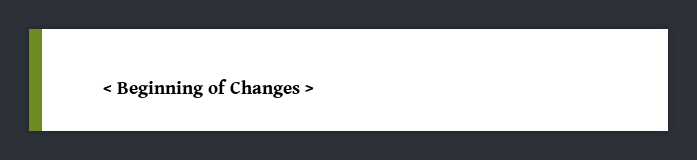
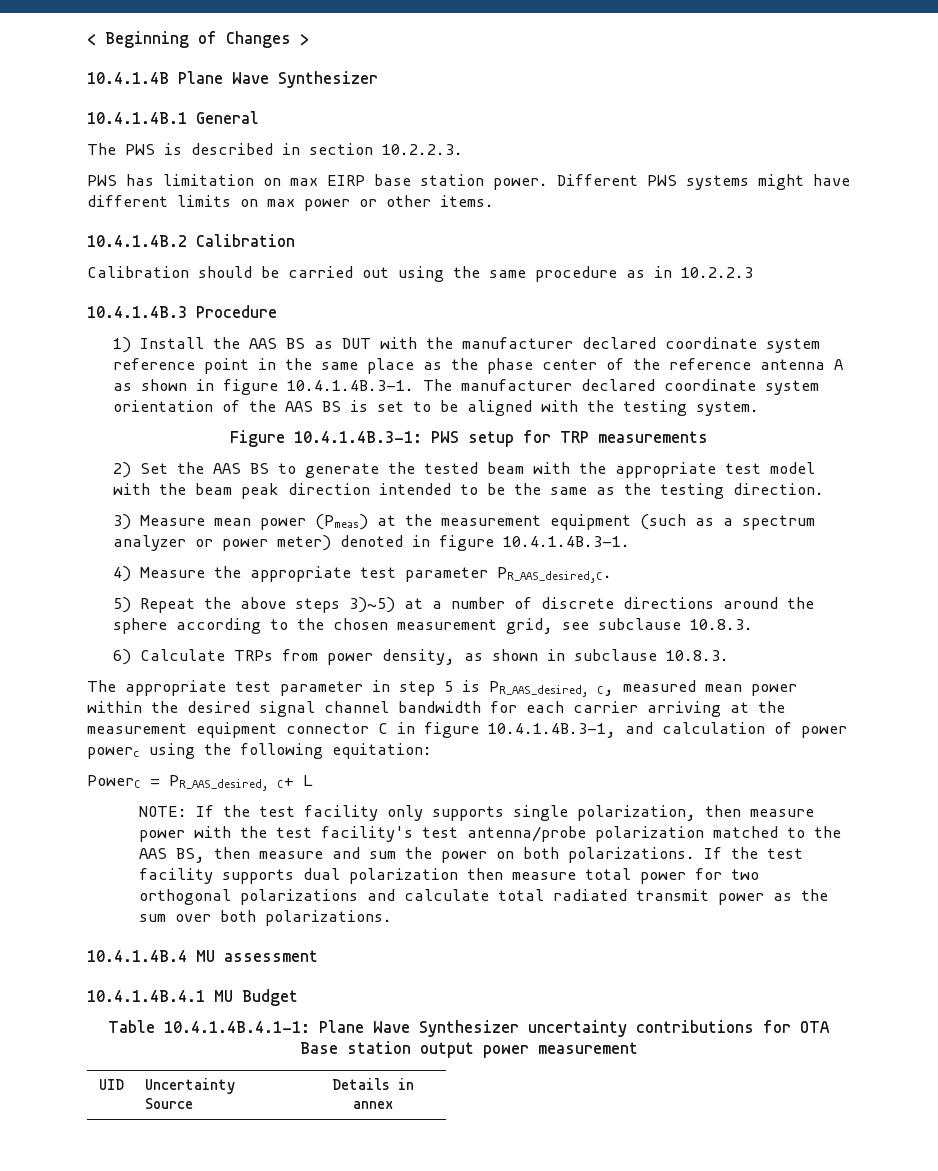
+ 10.4.1.4B Plane Wave Synthesizer
+ 10.4.1.4B.1 General
+ The PWS is described in section 10.2.2.3.
+ PWS has limitation on max EIRP base station power. Different PWS systems might have different limits on max power or other items.
+ 10.4.1.4B.2 Calibration
+ Calibration should be carried out using the same procedure as in 10.2.2.3
+ 10.4.1.4B.3 Procedure
+ 1) Install the AAS BS as DUT with the manufacturer declared coordinate system reference point in the same place as the phase center of the reference antenna A as shown in figure 10.4.1.4B.3-1. The manufacturer declared coordinate system orientation of the AAS BS is set to be aligned with the testing system.
+ Figure 10.4.1.4B.3-1: PWS setup for TRP measurements
+ 2) Set the AAS BS to generate the tested beam with the appropriate test model with the beam peak direction intended to be the same as the testing direction.
+ 3) Measure mean power (Pmeas) at the measurement equipment (such as a spectrum analyzer or power meter) denoted in figure 10.4.1.4B.3-1.
+ 4) Measure the appropriate test parameter PR_AAS_desired,C.
+ 5) Repeat the above steps 3)~5) at a number of discrete directions around the sphere according to the chosen measurement grid, see subclause 10.8.3.
+ 6) Calculate TRPs from power density, as shown in subclause 10.8.3.
+ The appropriate test parameter in step 5 is PR_AAS_desired, C, measured mean power within the desired signal channel bandwidth for each carrier arriving at the measurement equipment connector C in figure 10.4.1.4B.3-1, and calculation of power powerc using the following equitation:
+ PowerC = PR_AAS_desired, C+ L
+ NOTE: If the test facility only supports single polarization, then measure power with the test facility's test antenna/probe polarization matched to the AAS BS, then measure and sum the power on both polarizations. If the test facility supports dual polarization then measure total power for two orthogonal polarizations and calculate total radiated transmit power as the sum over both polarizations.
+ 10.4.1.4B.4 MU assessment
+ 10.4.1.4B.4.1 MU Budget
+ Table 10.4.1.4B.4.1-1: Plane Wave Synthesizer uncertainty contributions for OTA Base station output power measurement
+ UID | Uncertainty Source | Details in annex

